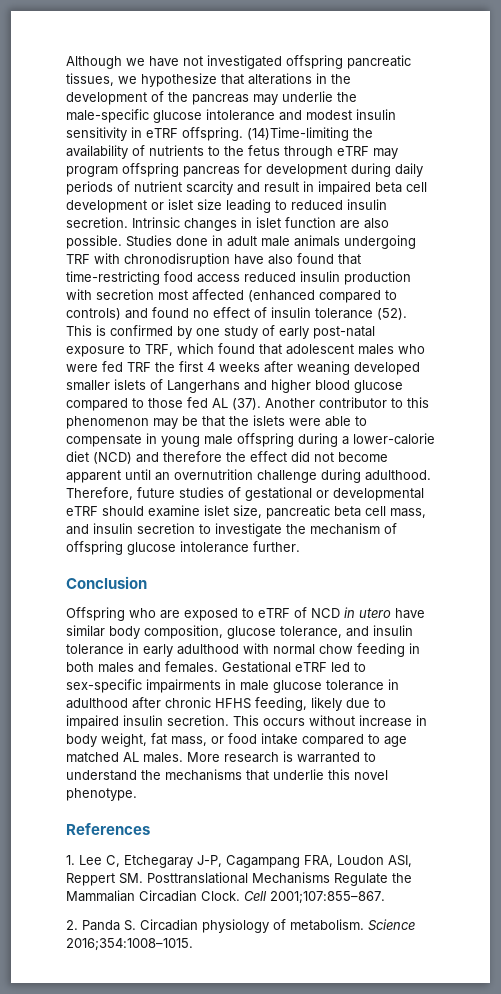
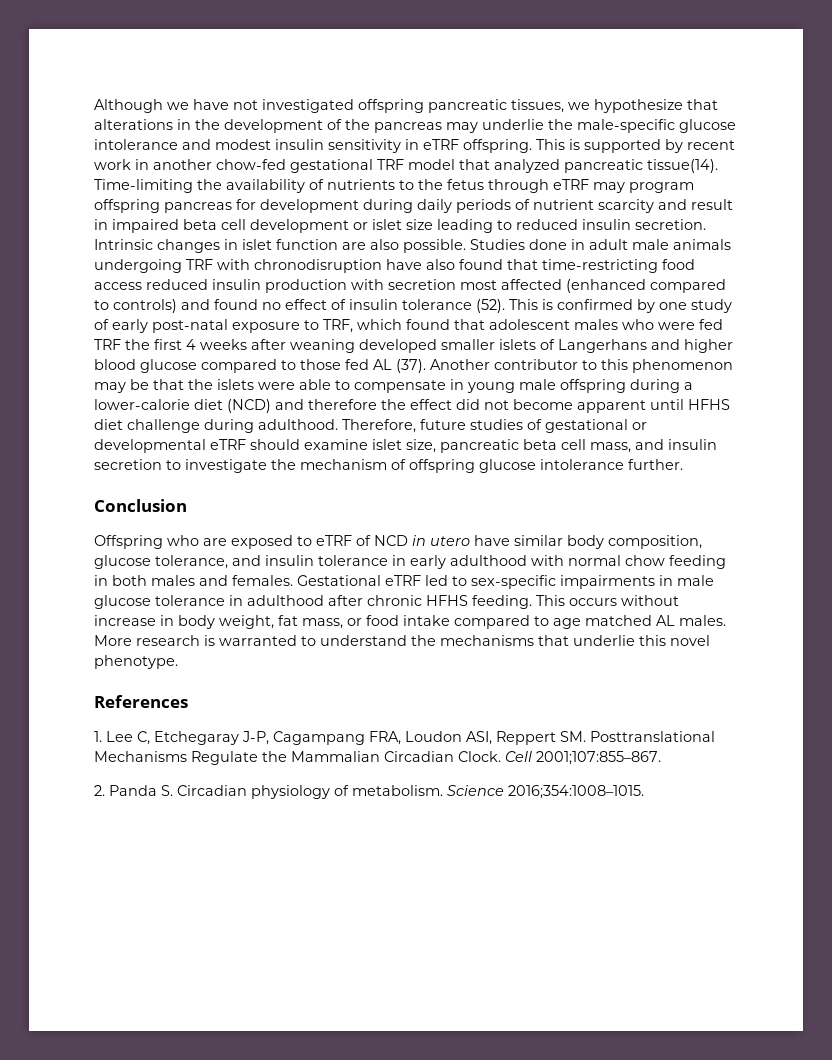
- (14)Time-limiting the availability of nutrients to the fetus through eTRF may program offspring pancreas for development during daily periods of nutrient scarcity and result in impaired beta cell development or islet size leading to reduced insulin secretion.
+ This is supported by recent work in another chow-fed gestational TRF model that analyzed pancreatic tissue(14). Time-limiting the availability of nutrients to the fetus through eTRF may program offspring pancreas for development during daily periods of nutrient scarcity and result in impaired beta cell development or islet size leading to reduced insulin secretion.
- Another contributor to this phenomenon may be that the islets were able to compensate in young male offspring during a lower-calorie diet (NCD) and therefore the effect did not become apparent until an overnutrition challenge during adulthood.
+ Another contributor to this phenomenon may be that the islets were able to compensate in young male offspring during a lower-calorie diet (NCD) and therefore the effect did not become apparent until HFHS diet challenge during adulthood.
- Gestational eTRF led to sex-specific impairments in male glucose tolerance in adulthood after chronic HFHS feeding, likely due to impaired insulin secretion.
+ Gestational eTRF led to sex-specific impairments in male glucose tolerance in adulthood after chronic HFHS feeding.

